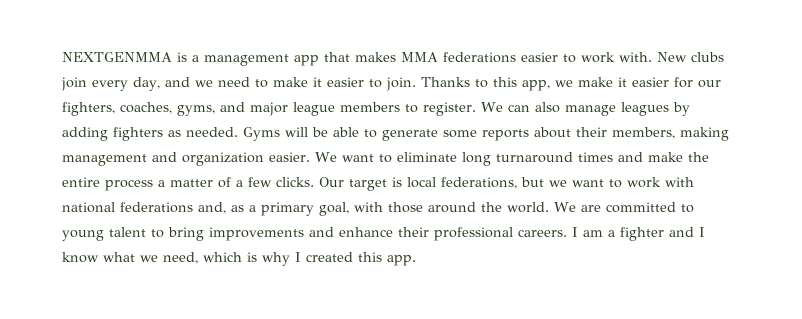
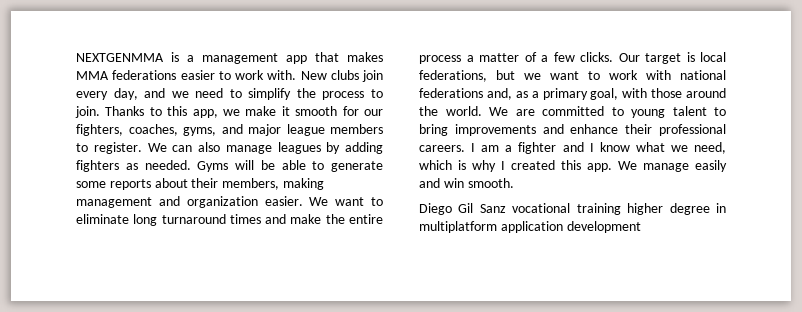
- New clubs join every day, and we need to make it easier to join.
+ New clubs join every day, and we need to simplify the process to join.
- Thanks to this app, we make it easier for our fighters, coaches, gyms, and major league members to register.
+ Thanks to this app, we make it smooth for our fighters, coaches, gyms, and major league members to register.
+ We manage easily and win smooth.
+ Diego Gil Sanz vocational training higher degree in multiplatform application development

